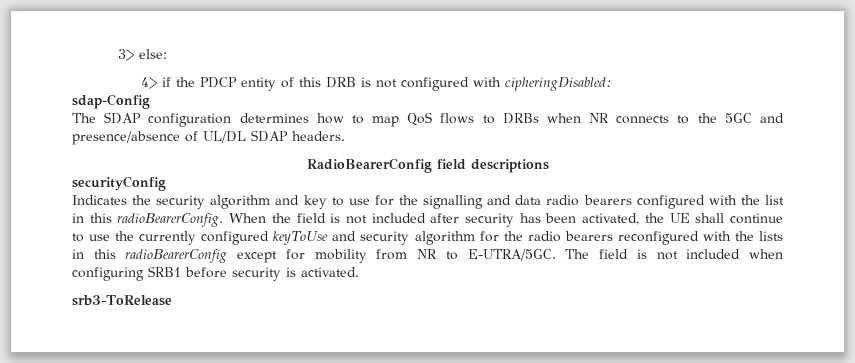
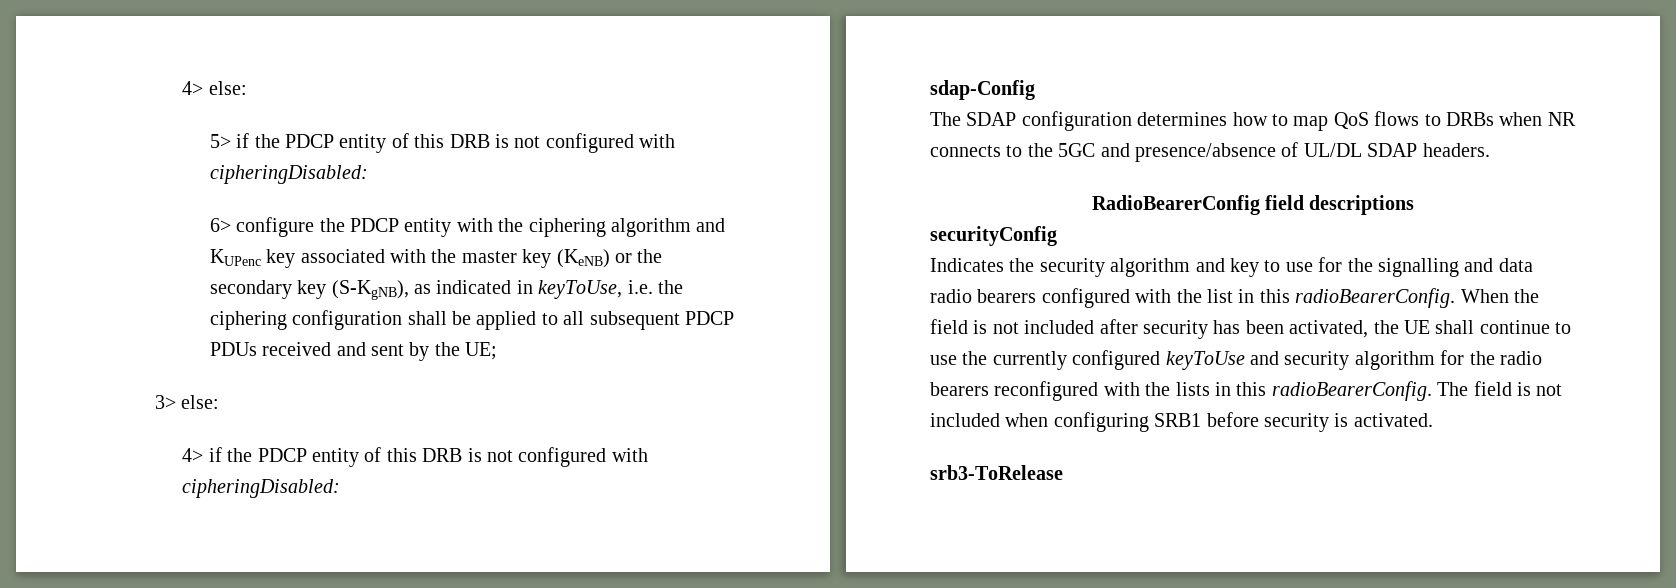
+ 4> else:
+ 5> if the PDCP entity of this DRB is not configured with cipheringDisabled:
+ 6> configure the PDCP entity with the ciphering algorithm and KUPenc key associated with the master key (KeNB) or the secondary key (S-KgNB), as indicated in keyToUse, i.e. the ciphering configuration shall be applied to all subsequent PDCP PDUs received and sent by the UE;
- When the field is not included after security has been activated, the UE shall continue to use the currently configured keyToUse and security algorithm for the radio bearers reconfigured with the lists in this radioBearerConfig except for mobility from NR to E-UTRA/5GC.
+ When the field is not included after security has been activated, the UE shall continue to use the currently configured keyToUse and security algorithm for the radio bearers reconfigured with the lists in this radioBearerConfig.

